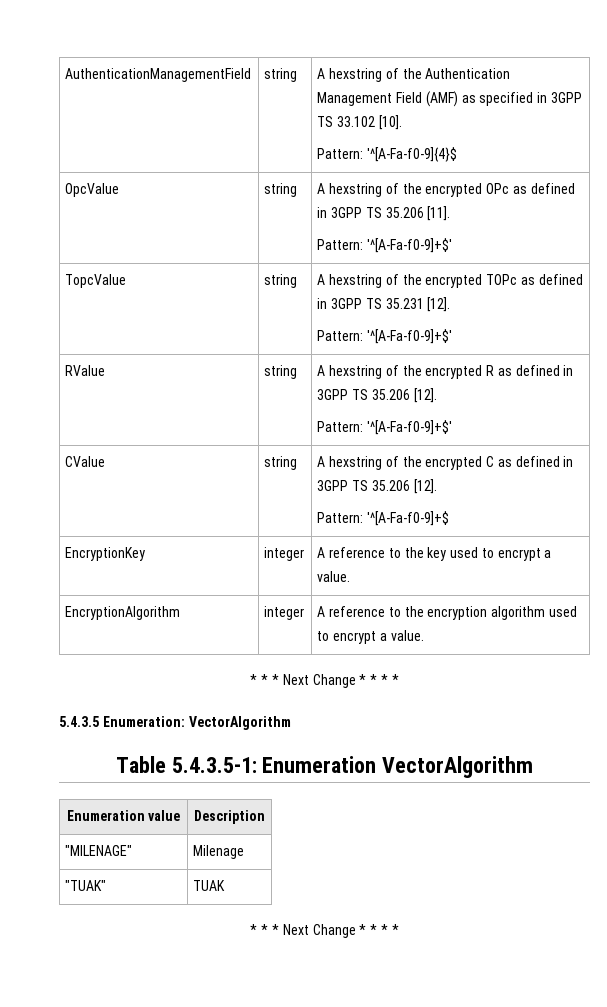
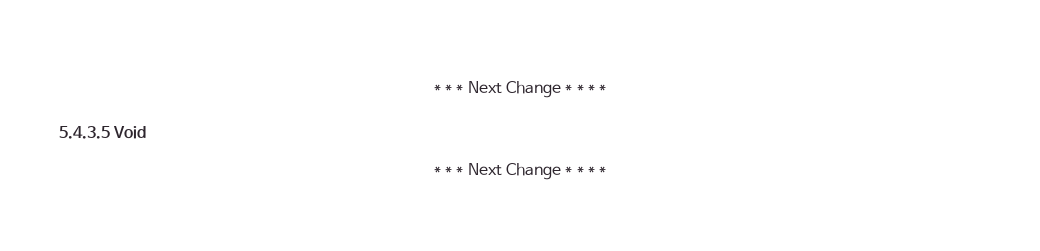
- AuthenticationManagementField | string | A hexstring of the Authentication Management Field (AMF) as specified in 3GPP TS 33.102 [10].
- Pattern: '^[A-Fa-f0-9]{4}$
- OpcValue | string | A hexstring of the encrypted OPc as defined in 3GPP TS 35.206 [11].
- Pattern: '^[A-Fa-f0-9]+$'
- TopcValue | string | A hexstring of the encrypted TOPc as defined in 3GPP TS 35.231 [12].
- Pattern: '^[A-Fa-f0-9]+$'
- RValue | string | A hexstring of the encrypted R as defined in 3GPP TS 35.206 [12].
- Pattern: '^[A-Fa-f0-9]+$'
- CValue | string | A hexstring of the encrypted C as defined in 3GPP TS 35.206 [12].
- Pattern: '^[A-Fa-f0-9]+$
- EncryptionKey | integer | A reference to the key used to encrypt a value.
- EncryptionAlgorithm | integer | A reference to the encryption algorithm used to encrypt a value.
- 5.4.3.5 Enumeration: VectorAlgorithm
- Table 5.4.3.5-1: Enumeration VectorAlgorithm
- Enumeration value | Description
- "MILENAGE" | Milenage
- "TUAK" | TUAK
+ 5.4.3.5 Void

